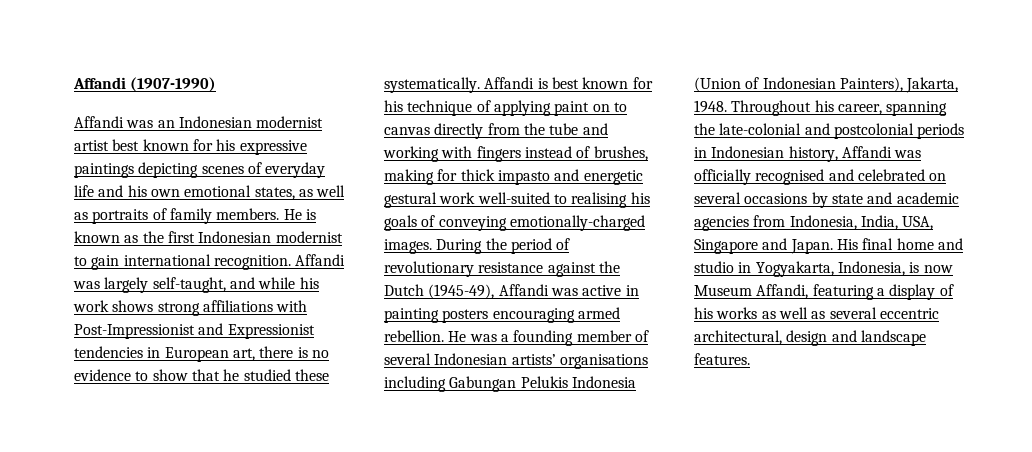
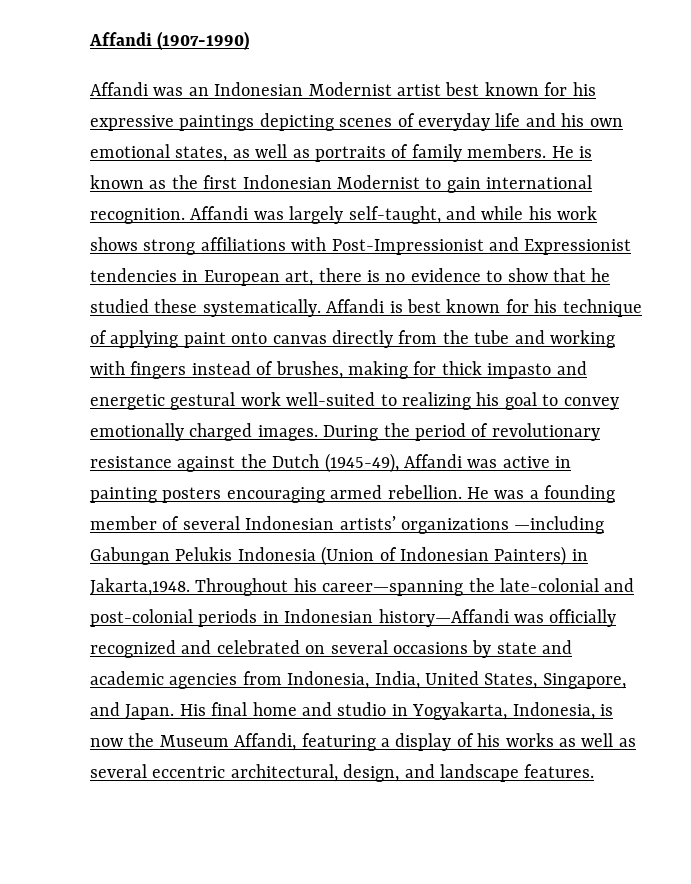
- Affandi was an Indonesian modernist artist best known for his expressive paintings depicting scenes of everyday life and his own emotional states, as well as portraits of family members.
+ Affandi was an Indonesian Modernist artist best known for his expressive paintings depicting scenes of everyday life and his own emotional states, as well as portraits of family members.
- He is known as the first Indonesian modernist to gain international recognition.
+ He is known as the first Indonesian Modernist to gain international recognition.
- Affandi is best known for his technique of applying paint on to canvas directly from the tube and working with fingers instead of brushes, making for thick impasto and energetic gestural work well-suited to realising his goals of conveying emotionally-charged images.
+ Affandi is best known for his technique of applying paint onto canvas directly from the tube and working with fingers instead of brushes, making for thick impasto and energetic gestural work well-suited to realizing his goal to convey emotionally charged images.
- He was a founding member of several Indonesian artists’ organisations including Gabungan Pelukis Indonesia (Union of Indonesian Painters), Jakarta, 1948. Throughout his career, spanning the late-colonial and postcolonial periods in Indonesian history, Affandi was officially recognised and celebrated on several occasions by state and academic agencies from Indonesia, India, USA, Singapore and Japan.
+ He was a founding member of several Indonesian artists’ organizations —including Gabungan Pelukis Indonesia (Union of Indonesian Painters) in Jakarta,1948. Throughout his career—spanning the late-colonial and post-colonial periods in Indonesian history—Affandi was officially recognized and celebrated on several occasions by state and academic agencies from Indonesia, India, United States, Singapore, and Japan.
- His final home and studio in Yogyakarta, Indonesia, is now Museum Affandi, featuring a display of his works as well as several eccentric architectural, design and landscape features.
+ His final home and studio in Yogyakarta, Indonesia, is now the Museum Affandi, featuring a display of his works as well as several eccentric architectural, design, and landscape features.

